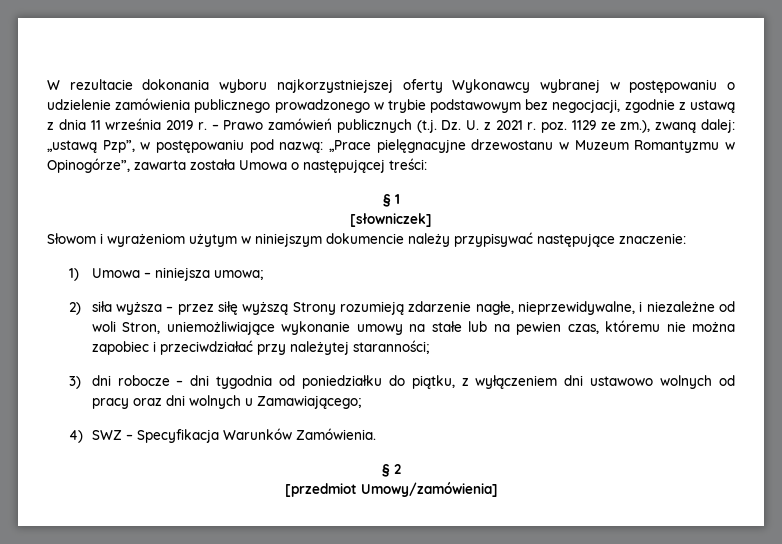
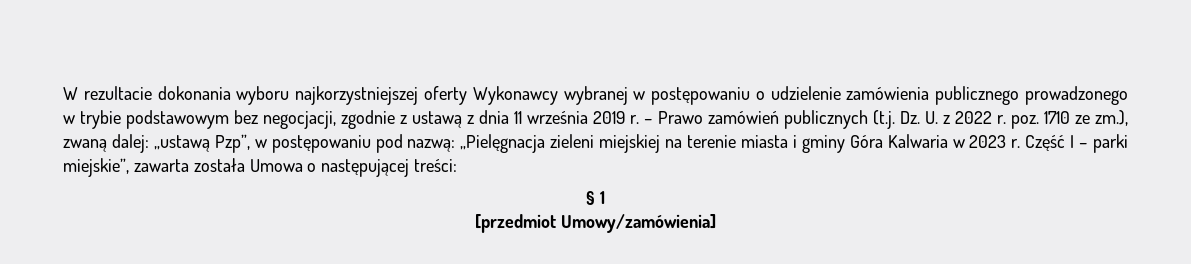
- – Prawo zamówień publicznych (t.j. Dz. U. z 2021 r. poz. 1129 ze zm.), zwaną dalej: „ustawą Pzp”, w postępowaniu pod nazwą: „Prace pielęgnacyjne drzewostanu w Muzeum Romantyzmu w Opinogórze”, zawarta została Umowa o następującej treści:
+ – Prawo zamówień publicznych (t.j. Dz. U. z 2022 r. poz. 1710 ze zm.), zwaną dalej: „ustawą Pzp”, w postępowaniu pod nazwą: „Pielęgnacja zieleni miejskiej na terenie miasta i gminy Góra Kalwaria w 2023 r. Część I – parki miejskie”, zawarta została Umowa o następującej treści:
- [słowniczek]
- Słowom i wyrażeniom użytym w niniejszym dokumencie należy przypisywać następujące znaczenie:
- 1) Umowa – niniejsza umowa;
- 2) siła wyższa – przez siłę wyższą Strony rozumieją zdarzenie nagłe, nieprzewidywalne, i niezależne od woli Stron, uniemożliwiające wykonanie umowy na stałe lub na pewien czas, któremu nie można zapobiec i przeciwdziałać przy należytej staranności;
- 3) dni robocze – dni tygodnia od poniedziałku do piątku, z wyłączeniem dni ustawowo wolnych od pracy oraz dni wolnych u Zamawiającego;
- 4) SWZ – Specyfikacja Warunków Zamówienia.
- § 2

